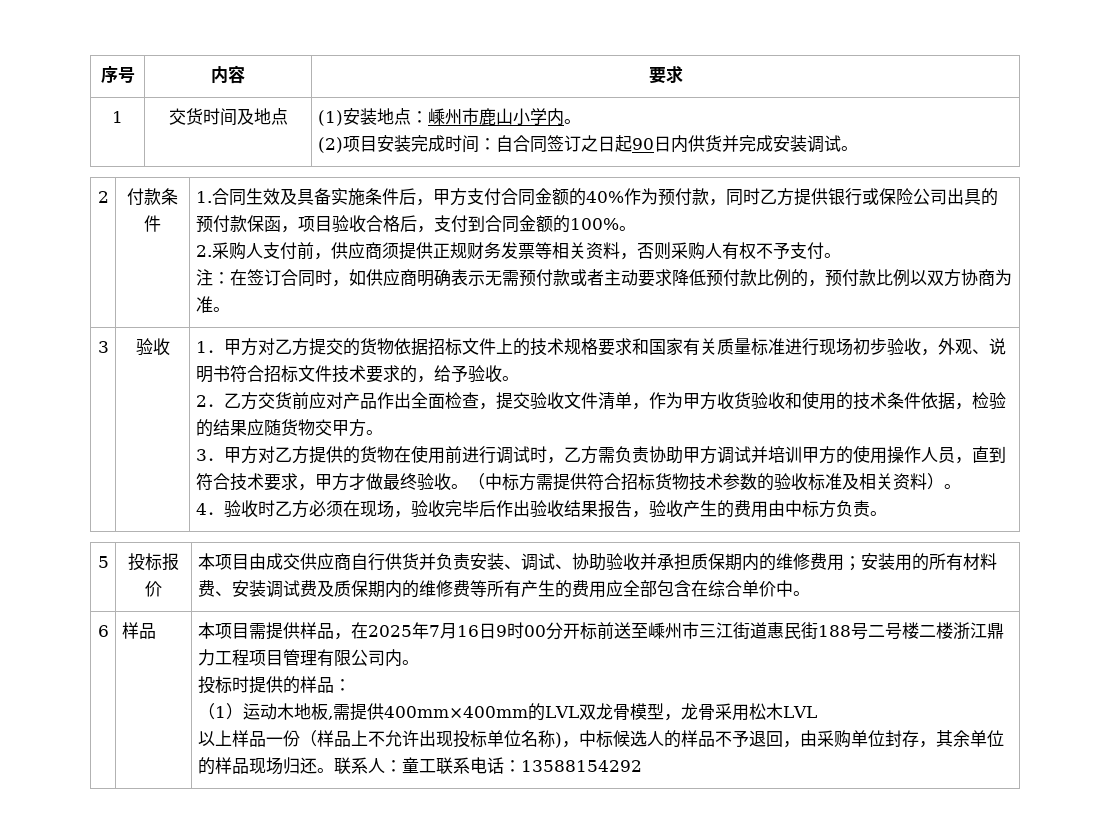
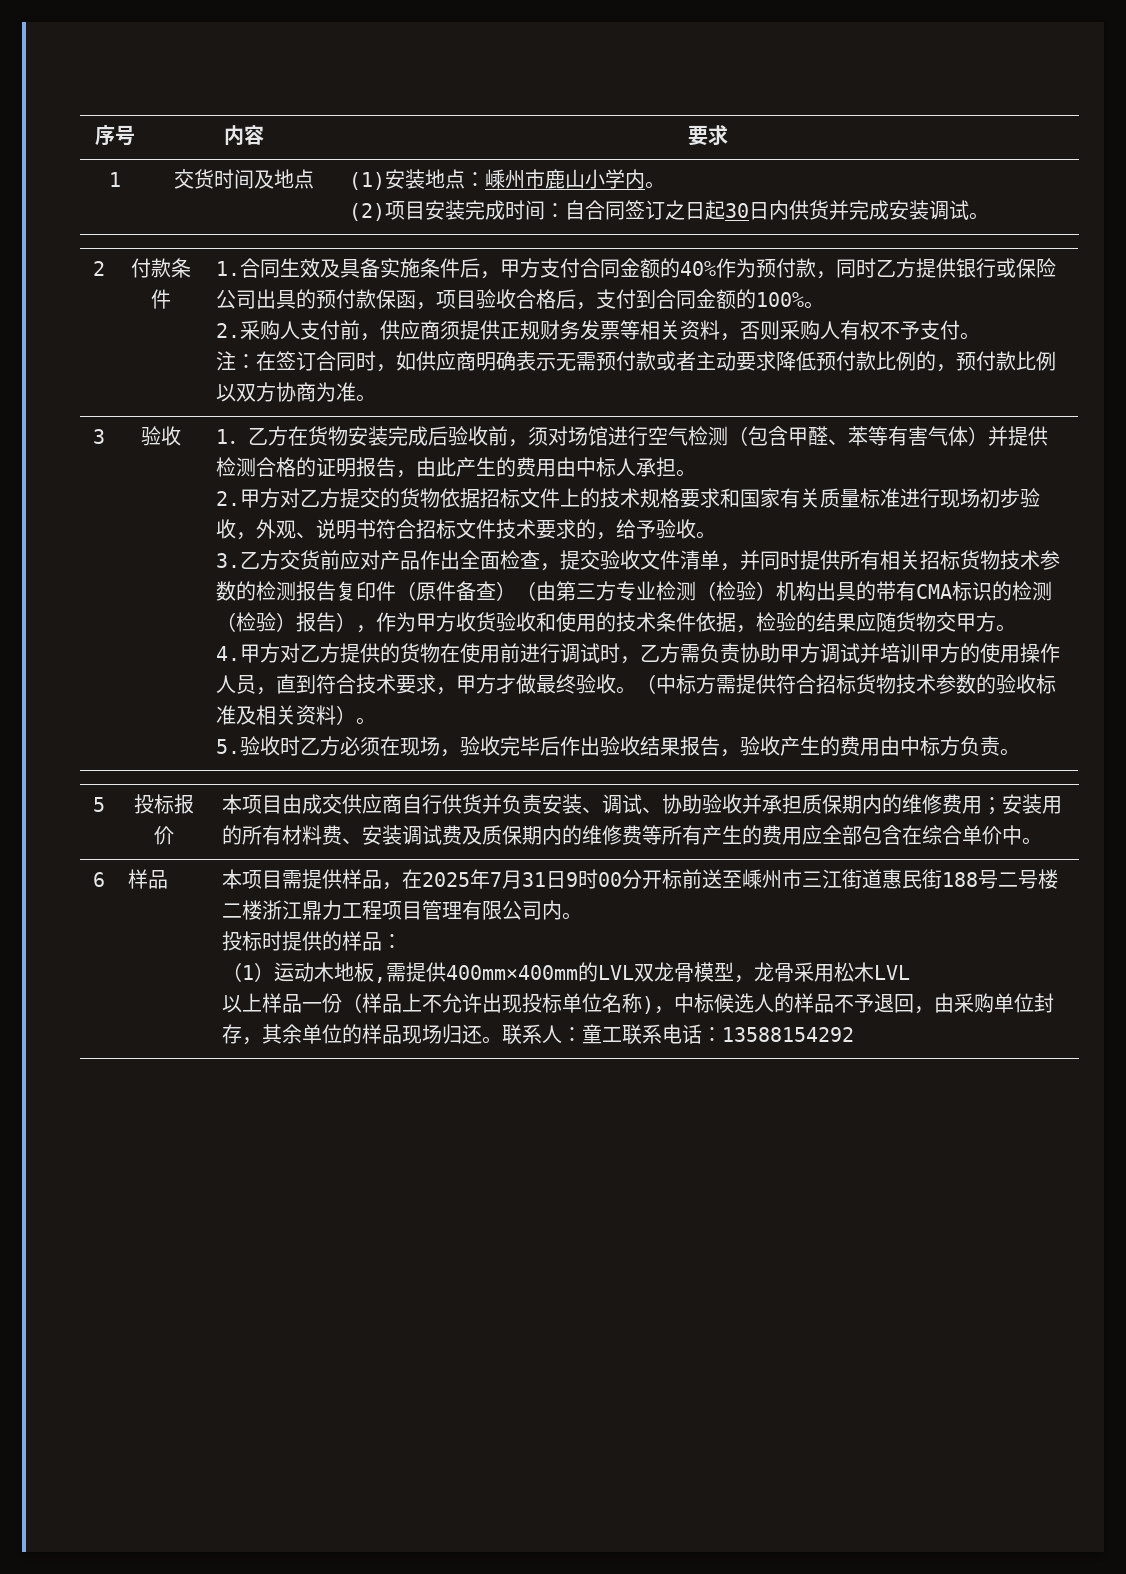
  1 | 交货时间及地点 | (1)安装地点：嵊州市鹿山小学内。
- (2)项目安装完成时间：自合同签订之日起90日内供货并完成安装调试。
+ (2)项目安装完成时间：自合同签订之日起30日内供货并完成安装调试。
- 1．甲方对乙方提交的货物依据招标文件上的技术规格要求和国家有关质量标准进行现场初步验收，外观、说明书符合招标文件技术要求的，给予验收。
+ 1．乙方在货物安装完成后验收前，须对场馆进行空气检测（包含甲醛、苯等有害气体）并提供检测合格的证明报告，由此产生的费用由中标人承担。
+ 2.甲方对乙方提交的货物依据招标文件上的技术规格要求和国家有关质量标准进行现场初步验收，外观、说明书符合招标文件技术要求的，给予验收。
- 2．乙方交货前应对产品作出全面检查，提交验收文件清单，作为甲方收货验收和使用的技术条件依据，检验的结果应随货物交甲方。
+ 3.乙方交货前应对产品作出全面检查，提交验收文件清单，并同时提供所有相关招标货物技术参数的检测报告复印件（原件备查）（由第三方专业检测（检验）机构出具的带有CMA标识的检测（检验）报告），作为甲方收货验收和使用的技术条件依据，检验的结果应随货物交甲方。
- 3．甲方对乙方提供的货物在使用前进行调试时，乙方需负责协助甲方调试并培训甲方的使用操作人员，直到符合技术要求，甲方才做最终验收。
+ 4.甲方对乙方提供的货物在使用前进行调试时，乙方需负责协助甲方调试并培训甲方的使用操作人员，直到符合技术要求，甲方才做最终验收。
- 4．验收时乙方必须在现场，验收完毕后作出验收结果报告，验收产生的费用由中标方负责。
+ 5.验收时乙方必须在现场，验收完毕后作出验收结果报告，验收产生的费用由中标方负责。
- 本项目需提供样品，在2025年7月16日9时00分开标前送至嵊州市三江街道惠民街188号二号楼二楼浙江鼎力工程项目管理有限公司内。
+ 本项目需提供样品，在2025年7月31日9时00分开标前送至嵊州市三江街道惠民街188号二号楼二楼浙江鼎力工程项目管理有限公司内。

